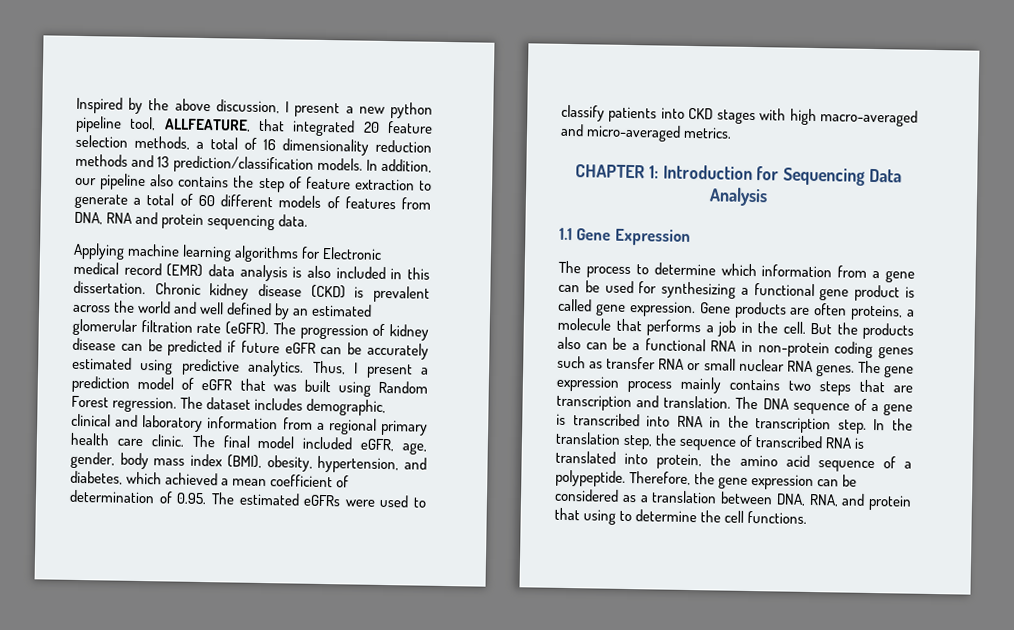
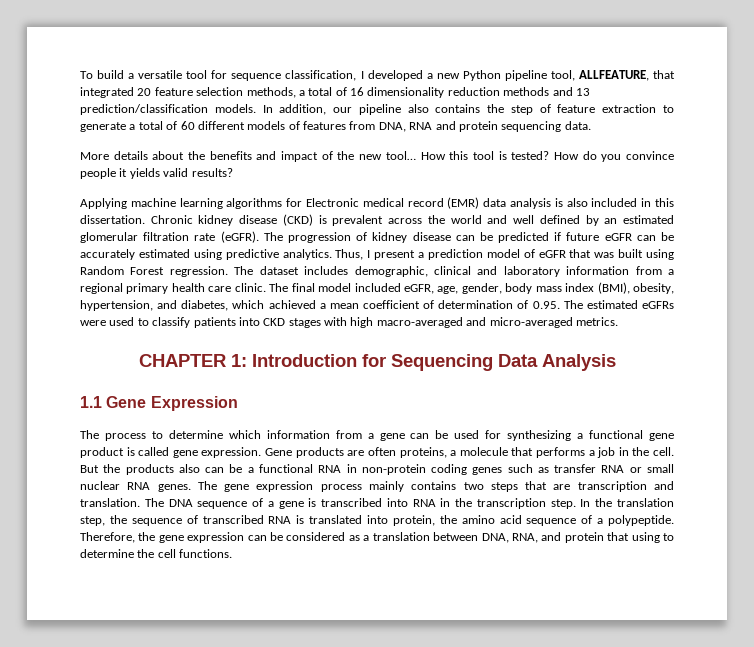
- Inspired by the above discussion, I present a new python pipeline tool, ALLFEATURE, that integrated 20 feature selection methods, a total of 16 dimensionality reduction methods and 13 prediction/classification models.
+ To build a versatile tool for sequence classification, I developed a new Python pipeline tool, ALLFEATURE, that integrated 20 feature selection methods, a total of 16 dimensionality reduction methods and 13 prediction/classification models.
+ More details about the benefits and impact of the new tool… How this tool is tested? How do you convince people it yields valid results?

